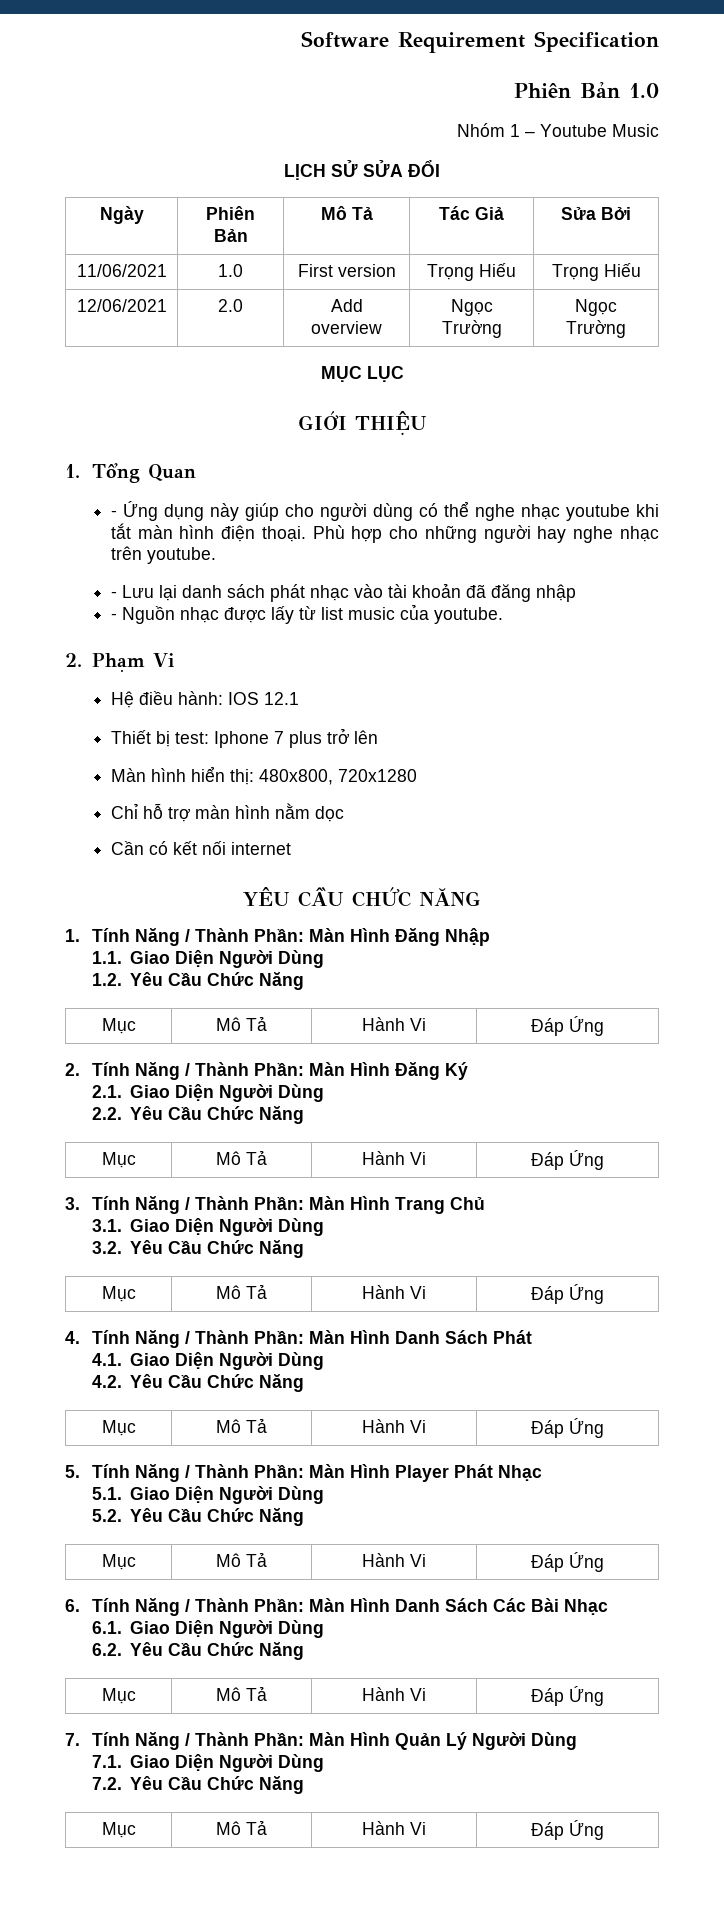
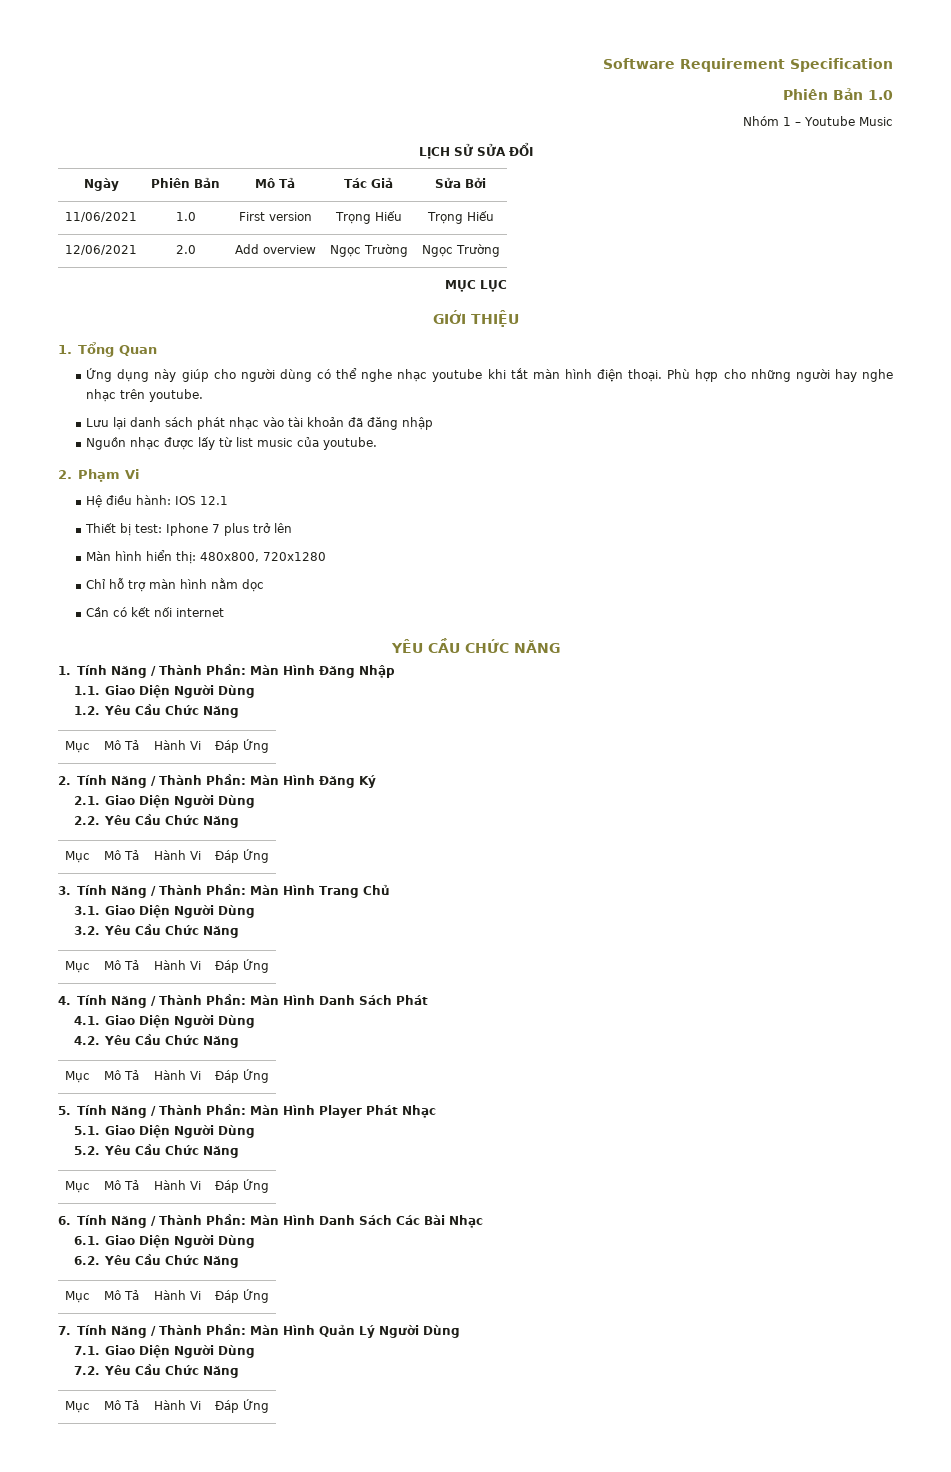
- - Ứng dụng này giúp cho người dùng có thể nghe nhạc youtube khi tắt màn hình điện thoại.
+ Ứng dụng này giúp cho người dùng có thể nghe nhạc youtube khi tắt màn hình điện thoại.
- - Lưu lại danh sách phát nhạc vào tài khoản đã đăng nhập
+ Lưu lại danh sách phát nhạc vào tài khoản đã đăng nhập
- - Nguồn nhạc được lấy từ list music của youtube.
+ Nguồn nhạc được lấy từ list music của youtube.

